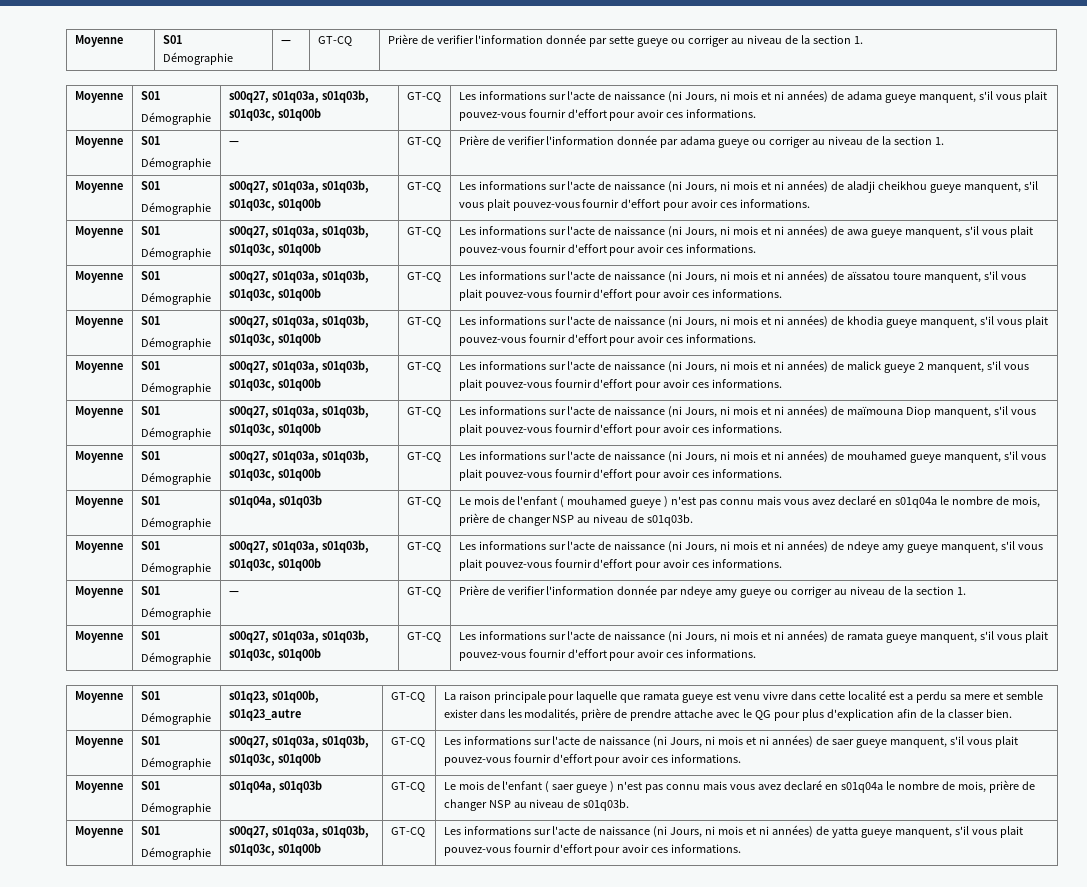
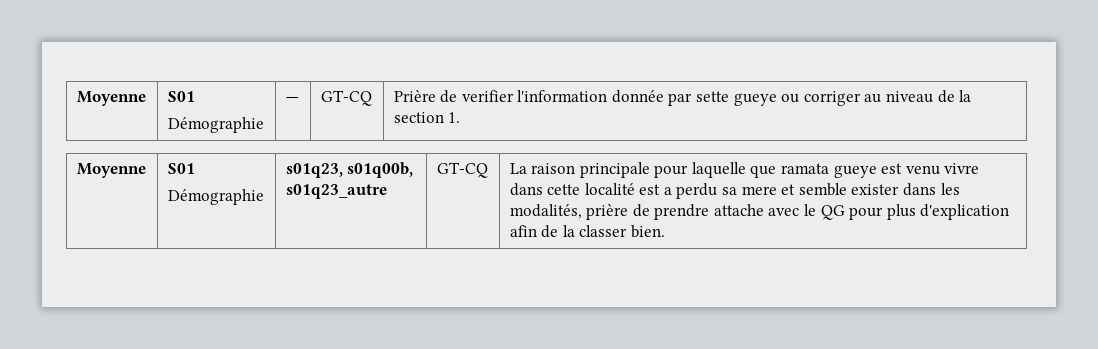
- Démographie | s00q27, s01q03a, s01q03b, s01q03c, s01q00b | GT-CQ | Les informations sur l'acte de naissance (ni Jours, ni mois et ni années) de adama gueye manquent, s'il vous plait pouvez-vous fournir d'effort pour avoir ces informations.
- Moyenne | S01
- Démographie | — | GT-CQ | Prière de verifier l'information donnée par adama gueye ou corriger au niveau de la section 1.
- Moyenne | S01
- Démographie | s00q27, s01q03a, s01q03b, s01q03c, s01q00b | GT-CQ | Les informations sur l'acte de naissance (ni Jours, ni mois et ni années) de aladji cheikhou gueye manquent, s'il vous plait pouvez-vous fournir d'effort pour avoir ces informations.
- Moyenne | S01
- Démographie | s00q27, s01q03a, s01q03b, s01q03c, s01q00b | GT-CQ | Les informations sur l'acte de naissance (ni Jours, ni mois et ni années) de awa gueye manquent, s'il vous plait pouvez-vous fournir d'effort pour avoir ces informations.
- Moyenne | S01
- Démographie | s00q27, s01q03a, s01q03b, s01q03c, s01q00b | GT-CQ | Les informations sur l'acte de naissance (ni Jours, ni mois et ni années) de aïssatou toure manquent, s'il vous plait pouvez-vous fournir d'effort pour avoir ces informations.
- Moyenne | S01
- Démographie | s00q27, s01q03a, s01q03b, s01q03c, s01q00b | GT-CQ | Les informations sur l'acte de naissance (ni Jours, ni mois et ni années) de khodia gueye manquent, s'il vous plait pouvez-vous fournir d'effort pour avoir ces informations.
- Moyenne | S01
- Démographie | s00q27, s01q03a, s01q03b, s01q03c, s01q00b | GT-CQ | Les informations sur l'acte de naissance (ni Jours, ni mois et ni années) de malick gueye 2 manquent, s'il vous plait pouvez-vous fournir d'effort pour avoir ces informations.
- Moyenne | S01
- Démographie | s00q27, s01q03a, s01q03b, s01q03c, s01q00b | GT-CQ | Les informations sur l'acte de naissance (ni Jours, ni mois et ni années) de maïmouna Diop manquent, s'il vous plait pouvez-vous fournir d'effort pour avoir ces informations.
- Moyenne | S01
- Démographie | s00q27, s01q03a, s01q03b, s01q03c, s01q00b | GT-CQ | Les informations sur l'acte de naissance (ni Jours, ni mois et ni années) de mouhamed gueye manquent, s'il vous plait pouvez-vous fournir d'effort pour avoir ces informations.
- Moyenne | S01
- Démographie | s01q04a, s01q03b | GT-CQ | Le mois de l'enfant ( mouhamed gueye ) n'est pas connu mais vous avez declaré en s01q04a le nombre de mois, prière de changer NSP au niveau de s01q03b.
- Moyenne | S01
- Démographie | s00q27, s01q03a, s01q03b, s01q03c, s01q00b | GT-CQ | Les informations sur l'acte de naissance (ni Jours, ni mois et ni années) de ndeye amy gueye manquent, s'il vous plait pouvez-vous fournir d'effort pour avoir ces informations.
- Moyenne | S01
- Démographie | — | GT-CQ | Prière de verifier l'information donnée par ndeye amy gueye ou corriger au niveau de la section 1.
- Moyenne | S01
- Démographie | s00q27, s01q03a, s01q03b, s01q03c, s01q00b | GT-CQ | Les informations sur l'acte de naissance (ni Jours, ni mois et ni années) de ramata gueye manquent, s'il vous plait pouvez-vous fournir d'effort pour avoir ces informations.
- Moyenne | S01
  La raison principale pour laquelle que ramata gueye est venu vivre dans cette localité est a perdu sa mere et semble exister dans les modalités, prière de prendre attache avec le QG pour plus d'explication afin de la classer bien.
- Moyenne | S01
- Démographie | s00q27, s01q03a, s01q03b, s01q03c, s01q00b | GT-CQ | Les informations sur l'acte de naissance (ni Jours, ni mois et ni années) de saer gueye manquent, s'il vous plait pouvez-vous fournir d'effort pour avoir ces informations.
- Moyenne | S01
- Démographie | s01q04a, s01q03b | GT-CQ | Le mois de l'enfant ( saer gueye ) n'est pas connu mais vous avez declaré en s01q04a le nombre de mois, prière de changer NSP au niveau de s01q03b.
- Moyenne | S01
- Démographie | s00q27, s01q03a, s01q03b, s01q03c, s01q00b | GT-CQ | Les informations sur l'acte de naissance (ni Jours, ni mois et ni années) de yatta gueye manquent, s'il vous plait pouvez-vous fournir d'effort pour avoir ces informations.

